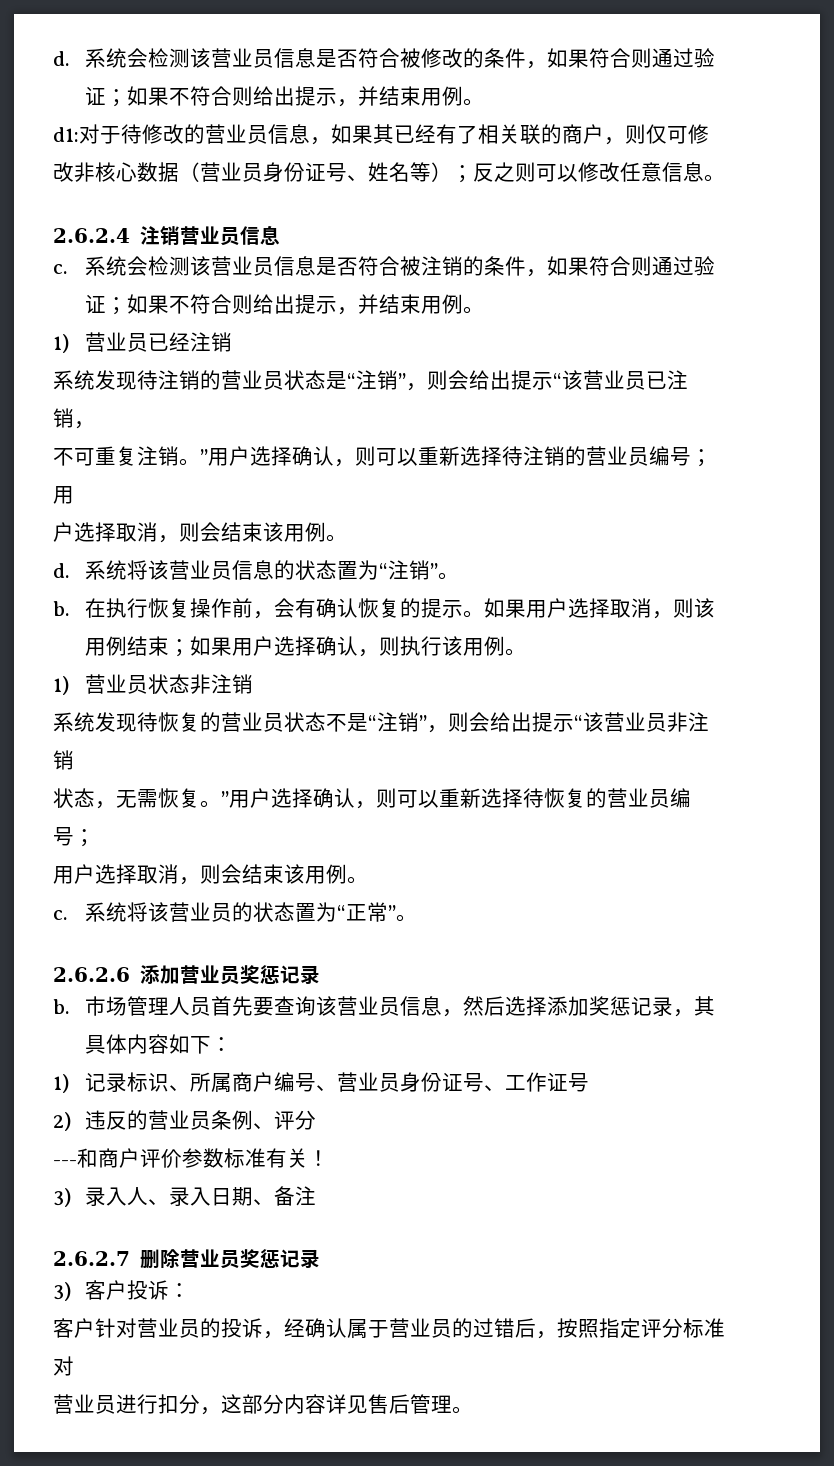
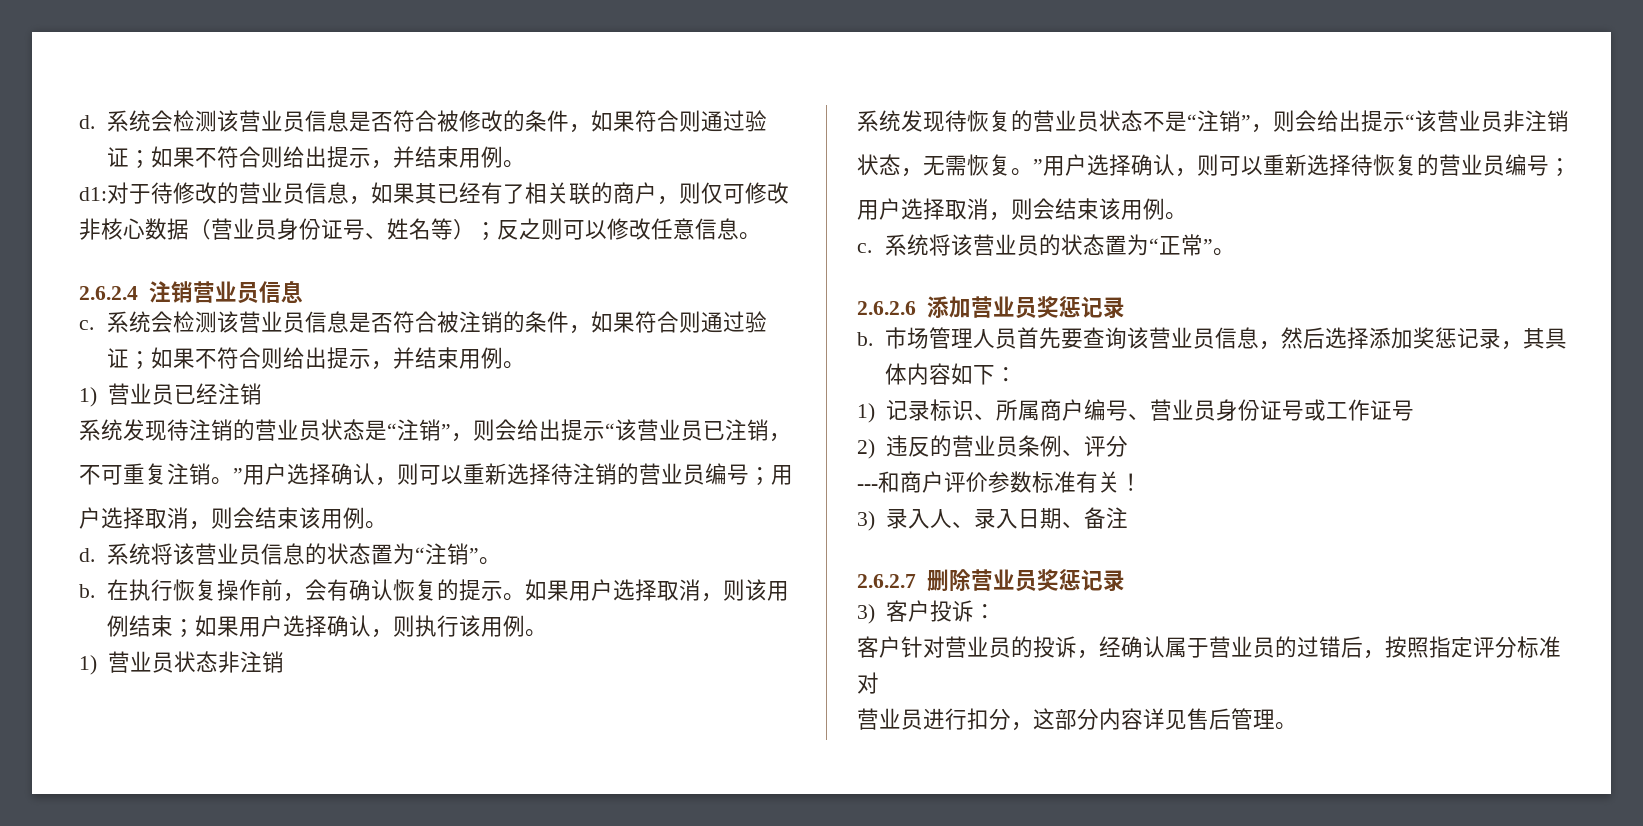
- 1)记录标识、所属商户编号、营业员身份证号、工作证号
+ 1)记录标识、所属商户编号、营业员身份证号或工作证号

